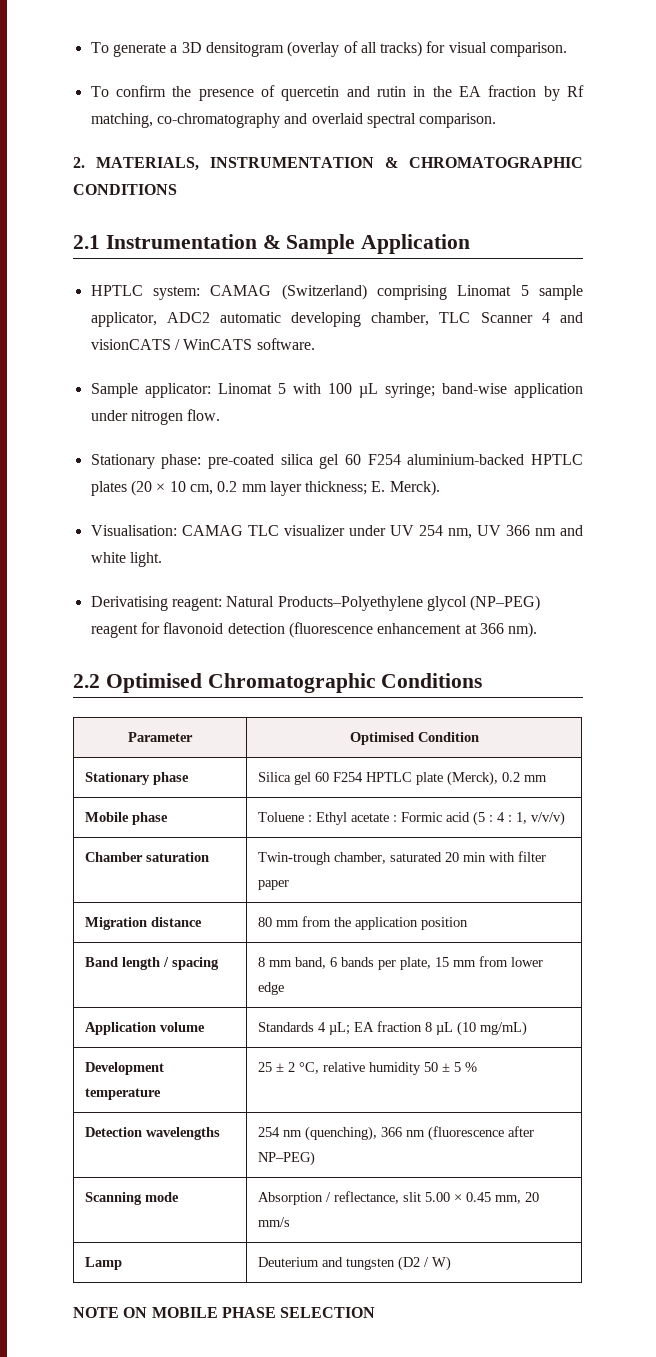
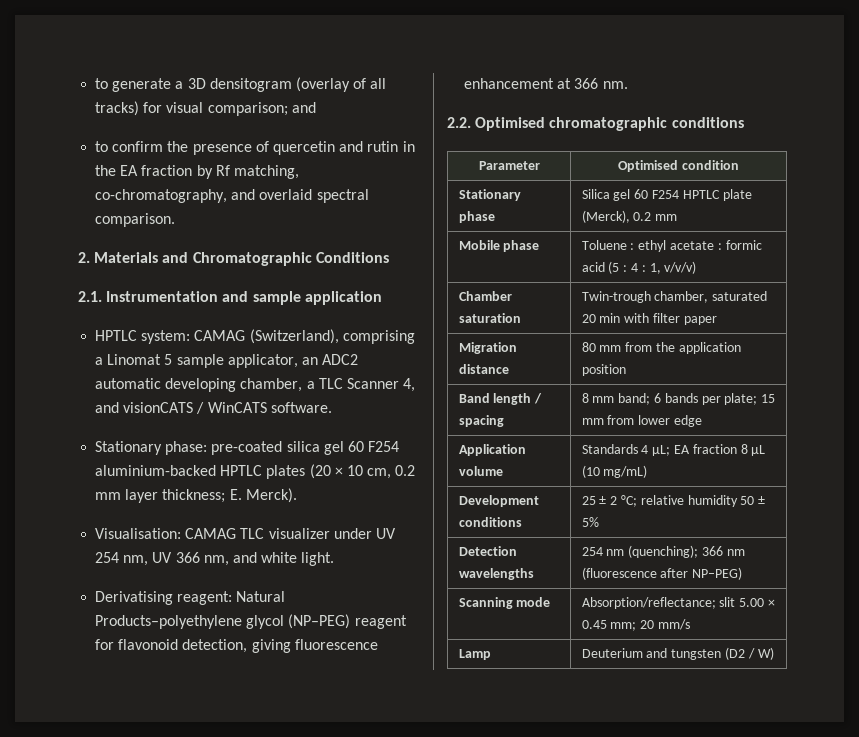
- To generate a 3D densitogram (overlay of all tracks) for visual comparison.
- To confirm the presence of quercetin and rutin in the EA fraction by Rf matching, co-chromatography and overlaid spectral comparison.
+ to generate a 3D densitogram (overlay of all tracks) for visual comparison; and
+ to confirm the presence of quercetin and rutin in the EA fraction by Rf matching, co-chromatography, and overlaid spectral comparison.
- 2. MATERIALS, INSTRUMENTATION & CHROMATOGRAPHIC CONDITIONS
- 2.1 Instrumentation & Sample Application
+ 2. Materials and Chromatographic Conditions
+ 2.1. Instrumentation and sample application
- HPTLC system: CAMAG (Switzerland) comprising Linomat 5 sample applicator, ADC2 automatic developing chamber, TLC Scanner 4 and visionCATS / WinCATS software.
+ HPTLC system: CAMAG (Switzerland), comprising a Linomat 5 sample applicator, an ADC2 automatic developing chamber, a TLC Scanner 4, and visionCATS / WinCATS software.
- Sample applicator: Linomat 5 with 100 µL syringe; band-wise application under nitrogen flow.
- Visualisation: CAMAG TLC visualizer under UV 254 nm, UV 366 nm and white light.
+ Visualisation: CAMAG TLC visualizer under UV 254 nm, UV 366 nm, and white light.
- Derivatising reagent: Natural Products–Polyethylene glycol (NP–PEG) reagent for flavonoid detection (fluorescence enhancement at 366 nm).
- 2.2 Optimised Chromatographic Conditions
+ Derivatising reagent: Natural Products–polyethylene glycol (NP–PEG) reagent for flavonoid detection, giving fluorescence enhancement at 366 nm.
+ 2.2. Optimised chromatographic conditions
- Parameter | Optimised Condition
+ Parameter | Optimised condition
- Mobile phase | Toluene : Ethyl acetate : Formic acid (5 : 4 : 1, v/v/v)
+ Mobile phase | Toluene : ethyl acetate : formic acid (5 : 4 : 1, v/v/v)
- Band length / spacing | 8 mm band, 6 bands per plate, 15 mm from lower edge
+ Band length / spacing | 8 mm band; 6 bands per plate; 15 mm from lower edge
- Development temperature | 25 ± 2 °C, relative humidity 50 ± 5 %
+ Development conditions | 25 ± 2 °C; relative humidity 50 ± 5%
- Detection wavelengths | 254 nm (quenching), 366 nm (fluorescence after NP–PEG)
+ Detection wavelengths | 254 nm (quenching); 366 nm (fluorescence after NP–PEG)
- Scanning mode | Absorption / reflectance, slit 5.00 × 0.45 mm, 20 mm/s
+ Scanning mode | Absorption/reflectance; slit 5.00 × 0.45 mm; 20 mm/s
- NOTE ON MOBILE PHASE SELECTION

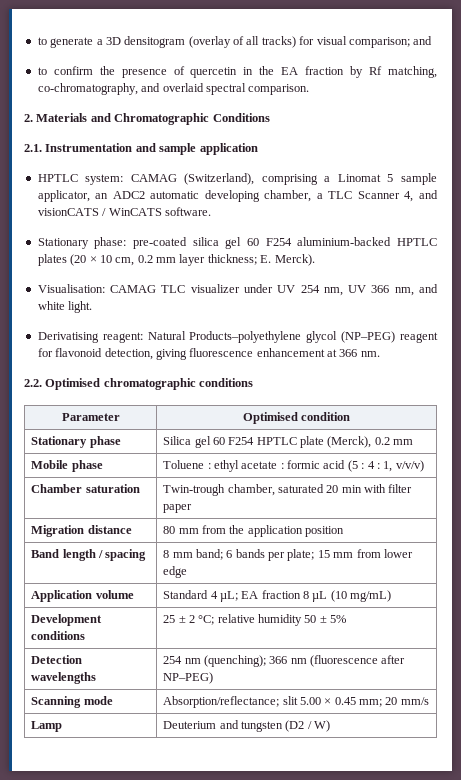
- to confirm the presence of quercetin and rutin in the EA fraction by Rf matching, co-chromatography, and overlaid spectral comparison.
+ to confirm the presence of quercetin in the EA fraction by Rf matching, co-chromatography, and overlaid spectral comparison.
- Application volume | Standards 4 µL; EA fraction 8 µL (10 mg/mL)
+ Application volume | Standard 4 µL; EA fraction 8 µL (10 mg/mL)

